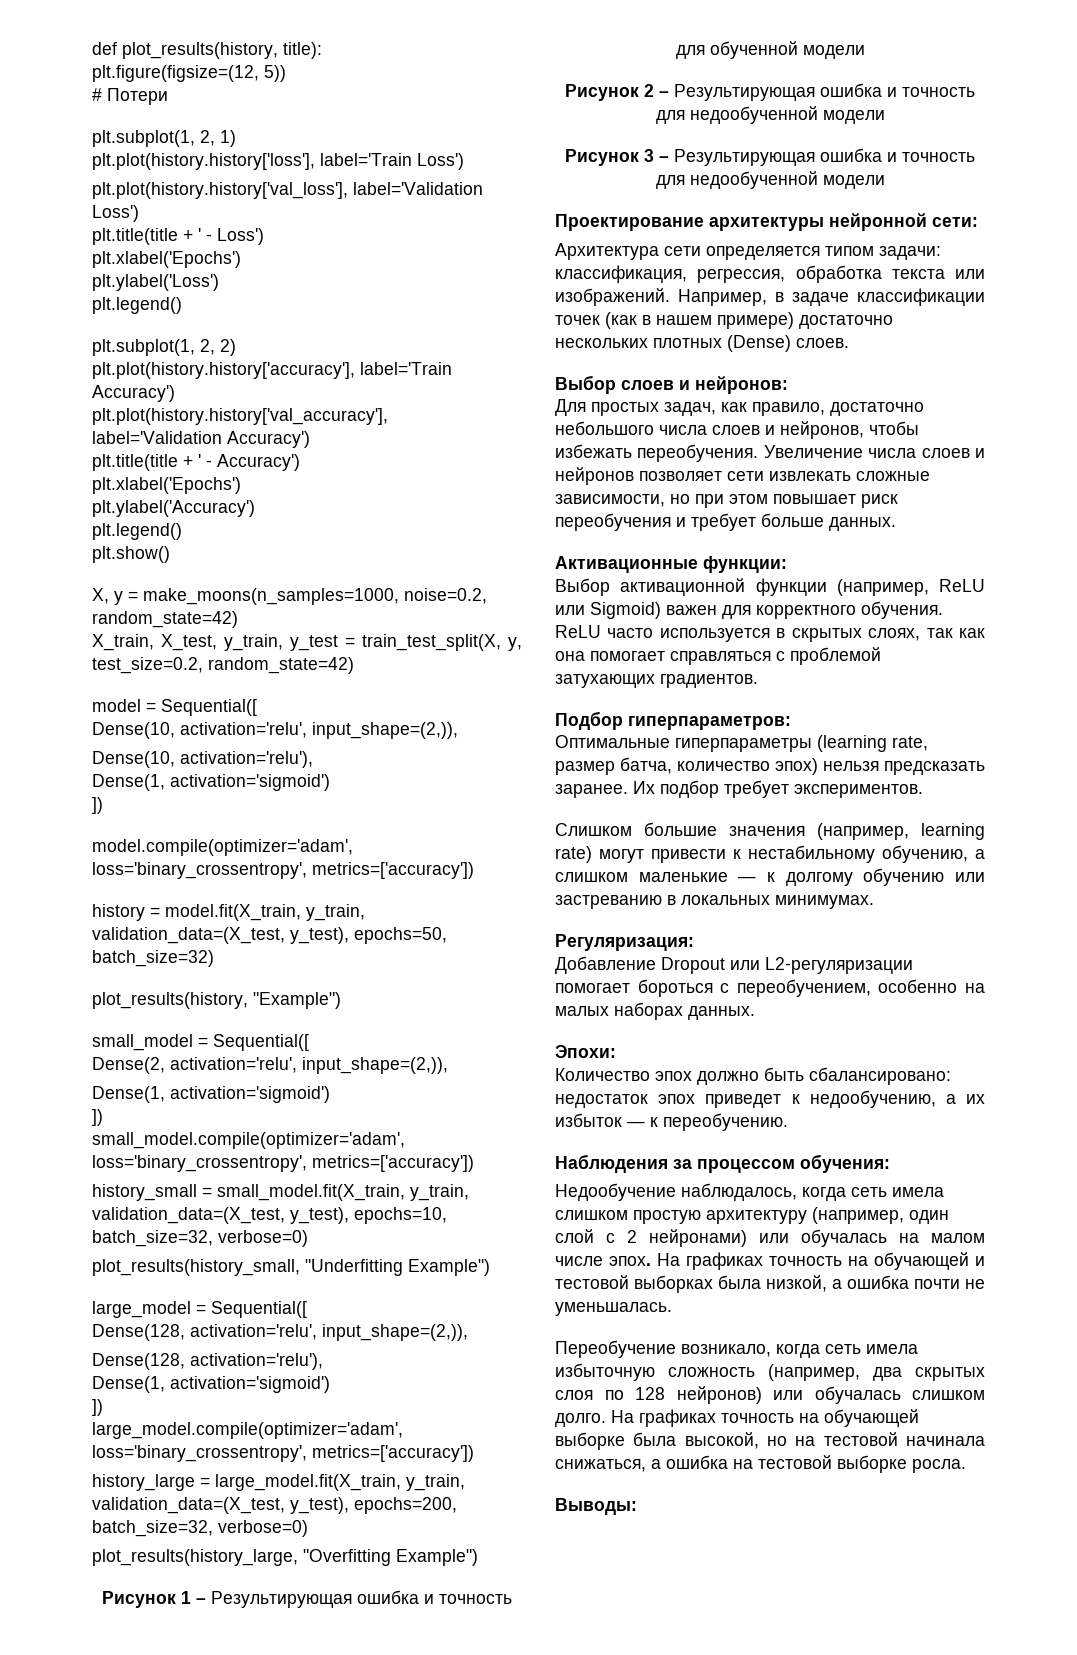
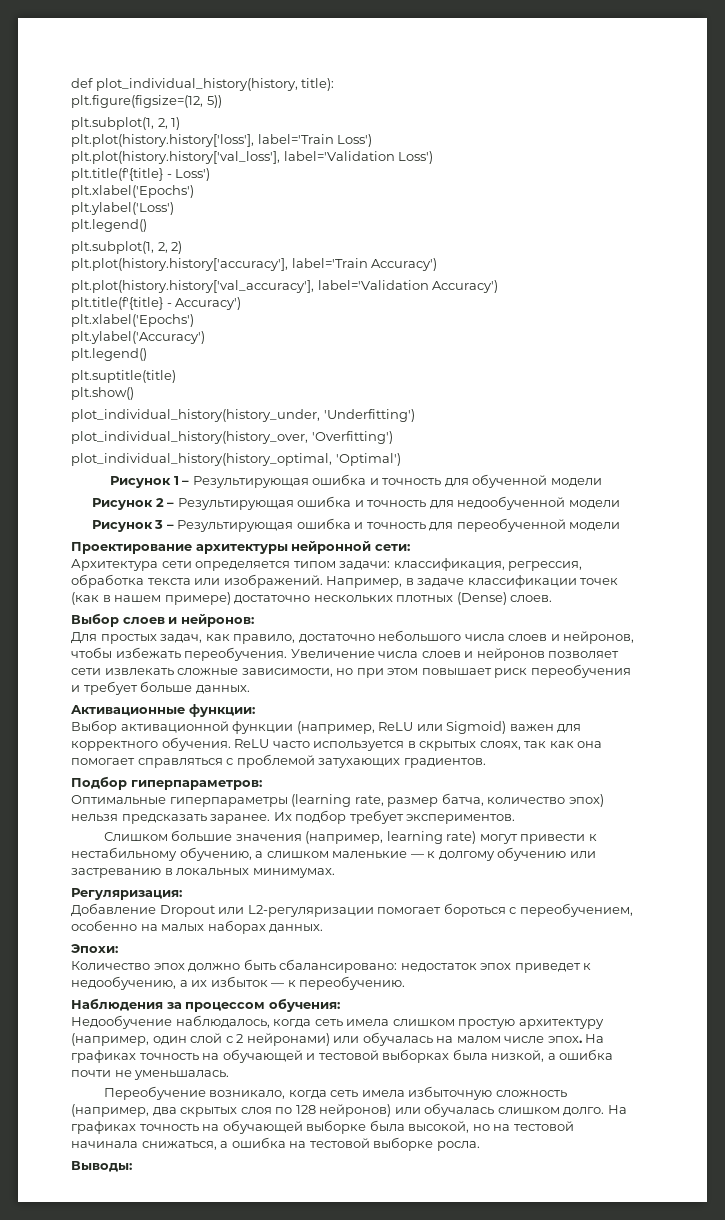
- def plot_results(history, title):
+ def plot_individual_history(history, title):
- # Потери
- plt.title(title + ' - Loss')
+ plt.title(f'{title} - Loss')
- plt.title(title + ' - Accuracy')
+ plt.title(f'{title} - Accuracy')
+ plt.suptitle(title)
- X, y = make_moons(n_samples=1000, noise=0.2, random_state=42)
- X_train, X_test, y_train, y_test = train_test_split(X, y, test_size=0.2, random_state=42)
- model = Sequential([
- Dense(10, activation='relu', input_shape=(2,)),
- Dense(10, activation='relu'),
- Dense(1, activation='sigmoid')
- ])
- model.compile(optimizer='adam', loss='binary_crossentropy', metrics=['accuracy'])
- history = model.fit(X_train, y_train, validation_data=(X_test, y_test), epochs=50, batch_size=32)
- plot_results(history, "Example")
- small_model = Sequential([
- Dense(2, activation='relu', input_shape=(2,)),
- Dense(1, activation='sigmoid')
- ])
- small_model.compile(optimizer='adam', loss='binary_crossentropy', metrics=['accuracy'])
- history_small = small_model.fit(X_train, y_train, validation_data=(X_test, y_test), epochs=10, batch_size=32, verbose=0)
- plot_results(history_small, "Underfitting Example")
- large_model = Sequential([
- Dense(128, activation='relu', input_shape=(2,)),
- Dense(128, activation='relu'),
- Dense(1, activation='sigmoid')
- ])
- large_model.compile(optimizer='adam', loss='binary_crossentropy', metrics=['accuracy'])
- history_large = large_model.fit(X_train, y_train, validation_data=(X_test, y_test), epochs=200, batch_size=32, verbose=0)
- plot_results(history_large, "Overfitting Example")
+ plot_individual_history(history_under, 'Underfitting')
+ plot_individual_history(history_over, 'Overfitting')
+ plot_individual_history(history_optimal, 'Optimal')
- Рисунок 3 – Результирующая ошибка и точность для недообученной модели
+ Рисунок 3 – Результирующая ошибка и точность для переобученной модели

